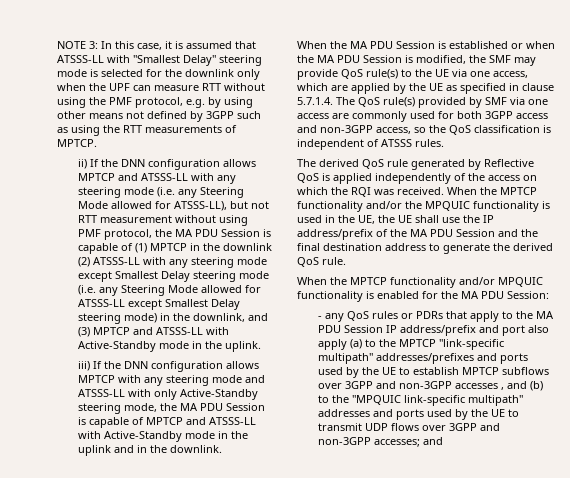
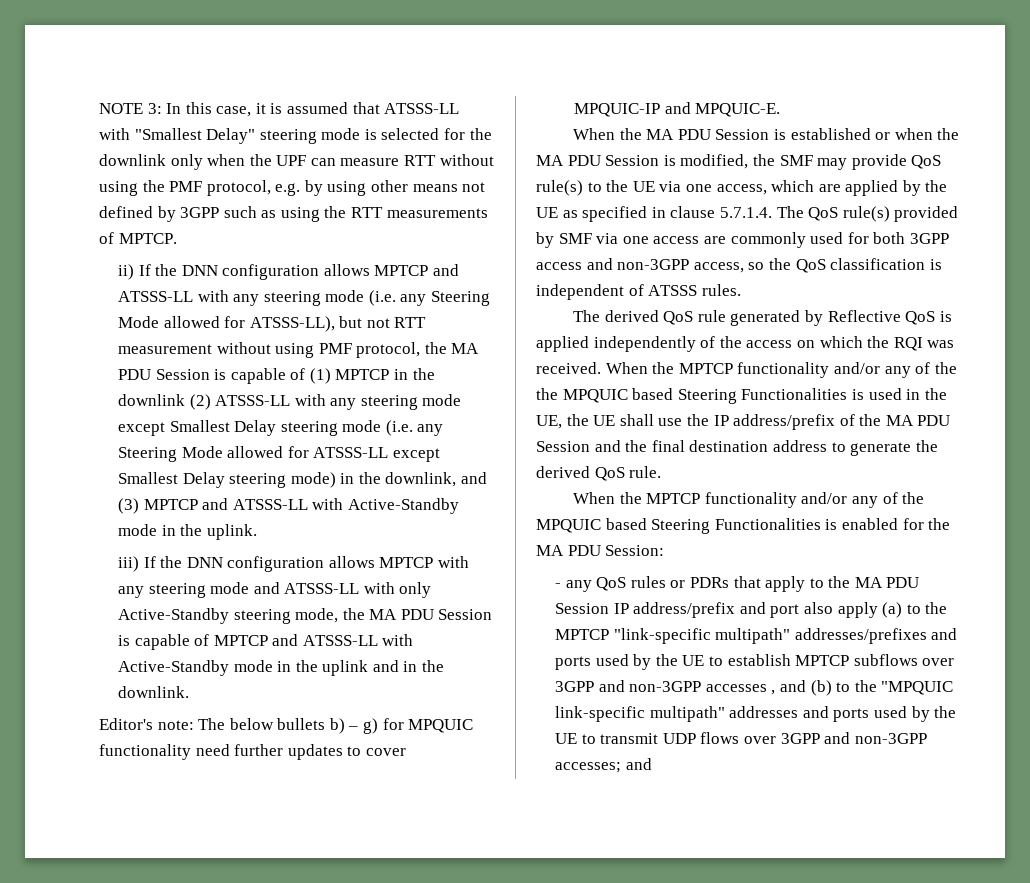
+ Editor's note: The below bullets b) – g) for MPQUIC functionality need further updates to cover MPQUIC-IP and MPQUIC-E.
- When the MPTCP functionality and/or the MPQUIC functionality is used in the UE, the UE shall use the IP address/prefix of the MA PDU Session and the final destination address to generate the derived QoS rule.
+ When the MPTCP functionality and/or any of the the MPQUIC based Steering Functionalities is used in the UE, the UE shall use the IP address/prefix of the MA PDU Session and the final destination address to generate the derived QoS rule.
- When the MPTCP functionality and/or MPQUIC functionality is enabled for the MA PDU Session:
+ When the MPTCP functionality and/or any of the MPQUIC based Steering Functionalities is enabled for the MA PDU Session:

